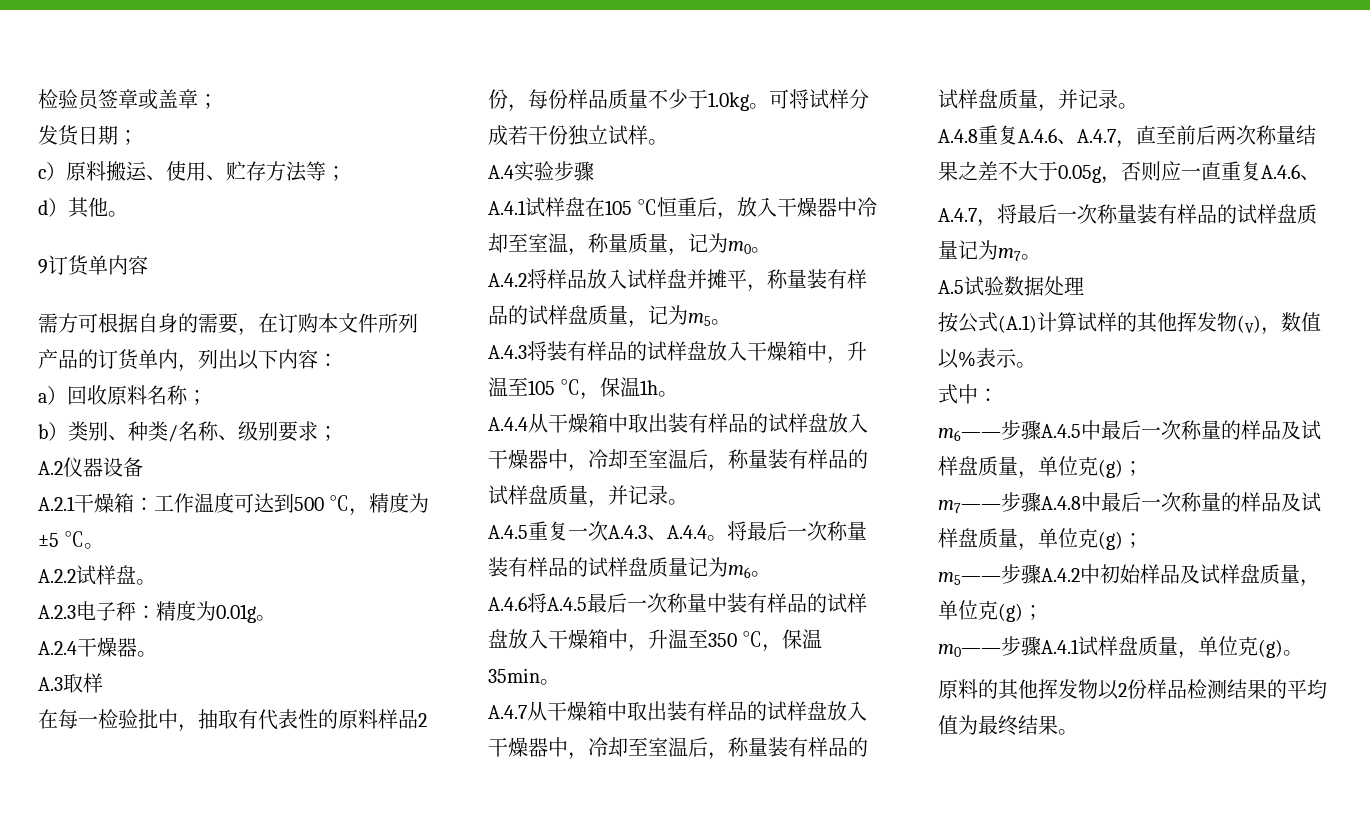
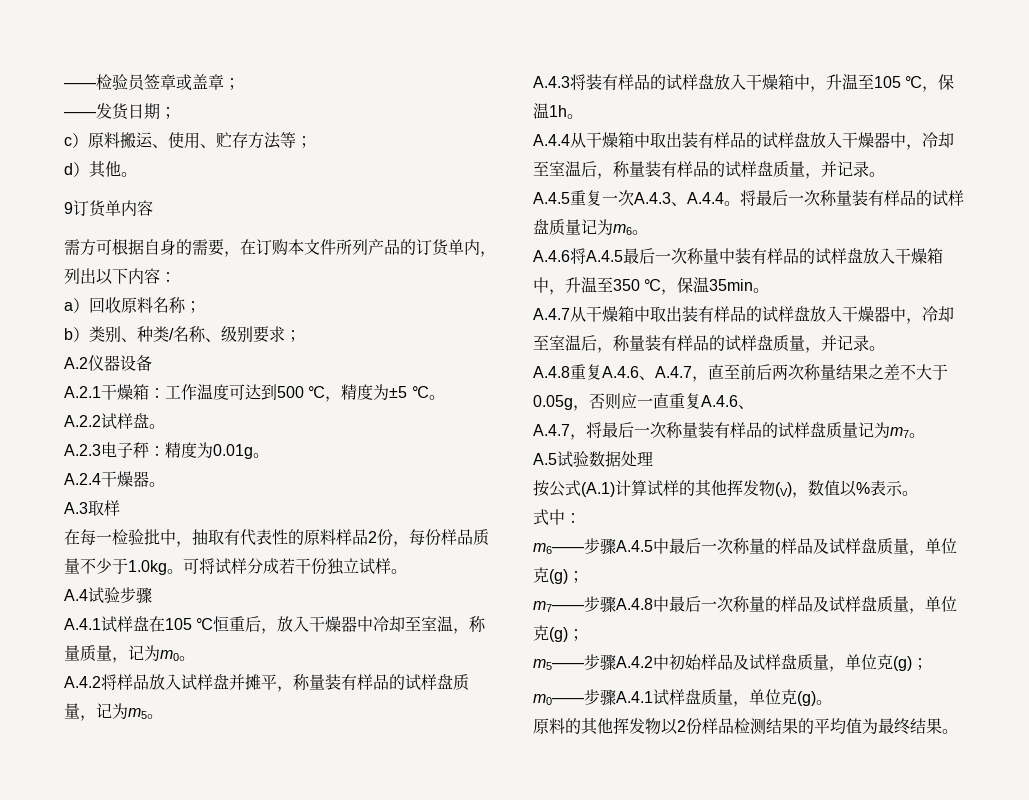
- 检验员签章或盖章；
+ ——检验员签章或盖章；
- 发货日期；
+ ——发货日期；
- A.4实验步骤
+ A.4试验步骤

